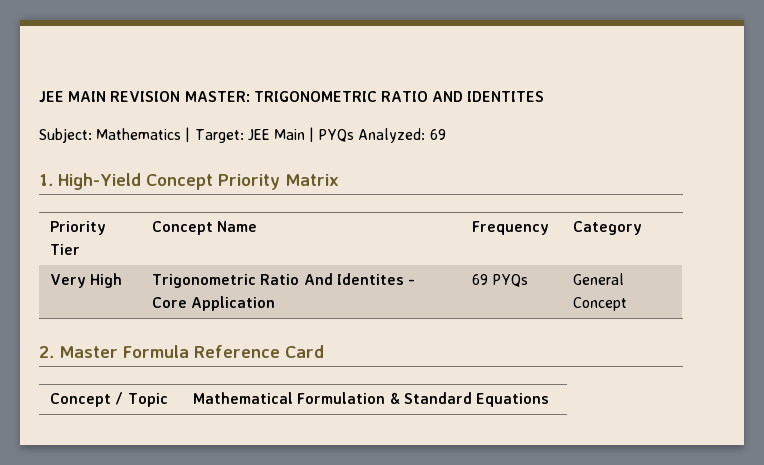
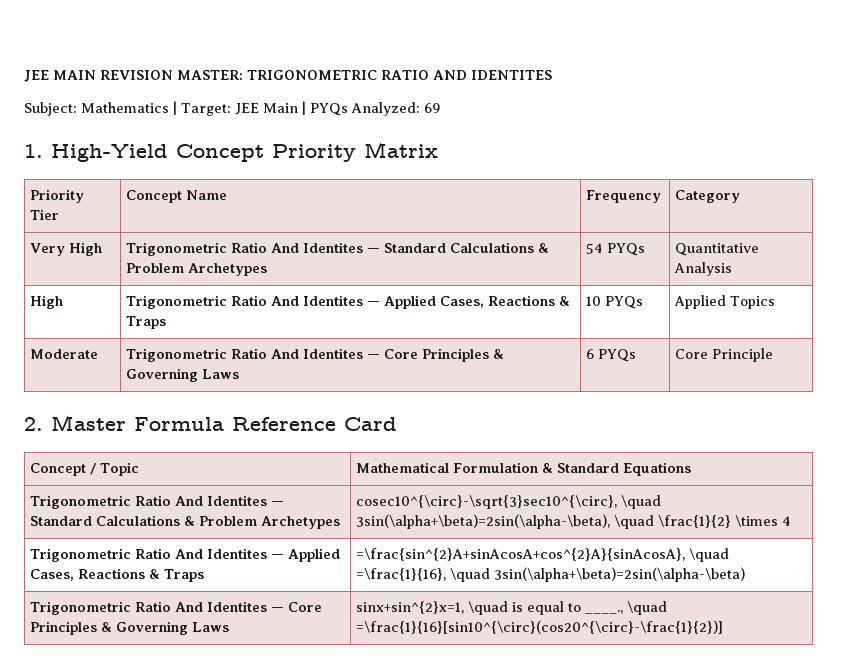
- Very High | Trigonometric Ratio And Identites - Core Application | 69 PYQs | General Concept
+ Very High | Trigonometric Ratio And Identites — Standard Calculations & Problem Archetypes | 54 PYQs | Quantitative Analysis
+ High | Trigonometric Ratio And Identites — Applied Cases, Reactions & Traps | 10 PYQs | Applied Topics
+ Moderate | Trigonometric Ratio And Identites — Core Principles & Governing Laws | 6 PYQs | Core Principle
+ Trigonometric Ratio And Identites — Standard Calculations & Problem Archetypes | cosec10^{\circ}-\sqrt{3}sec10^{\circ}, \quad 3sin(\alpha+\beta)=2sin(\alpha-\beta), \quad \frac{1}{2} \times 4
+ Trigonometric Ratio And Identites — Applied Cases, Reactions & Traps | =\frac{sin^{2}A+sinAcosA+cos^{2}A}{sinAcosA}, \quad =\frac{1}{16}, \quad 3sin(\alpha+\beta)=2sin(\alpha-\beta)
+ Trigonometric Ratio And Identites — Core Principles & Governing Laws | sinx+sin^{2}x=1, \quad is equal to ____., \quad =\frac{1}{16}[sin10^{\circ}(cos20^{\circ}-\frac{1}{2})]

